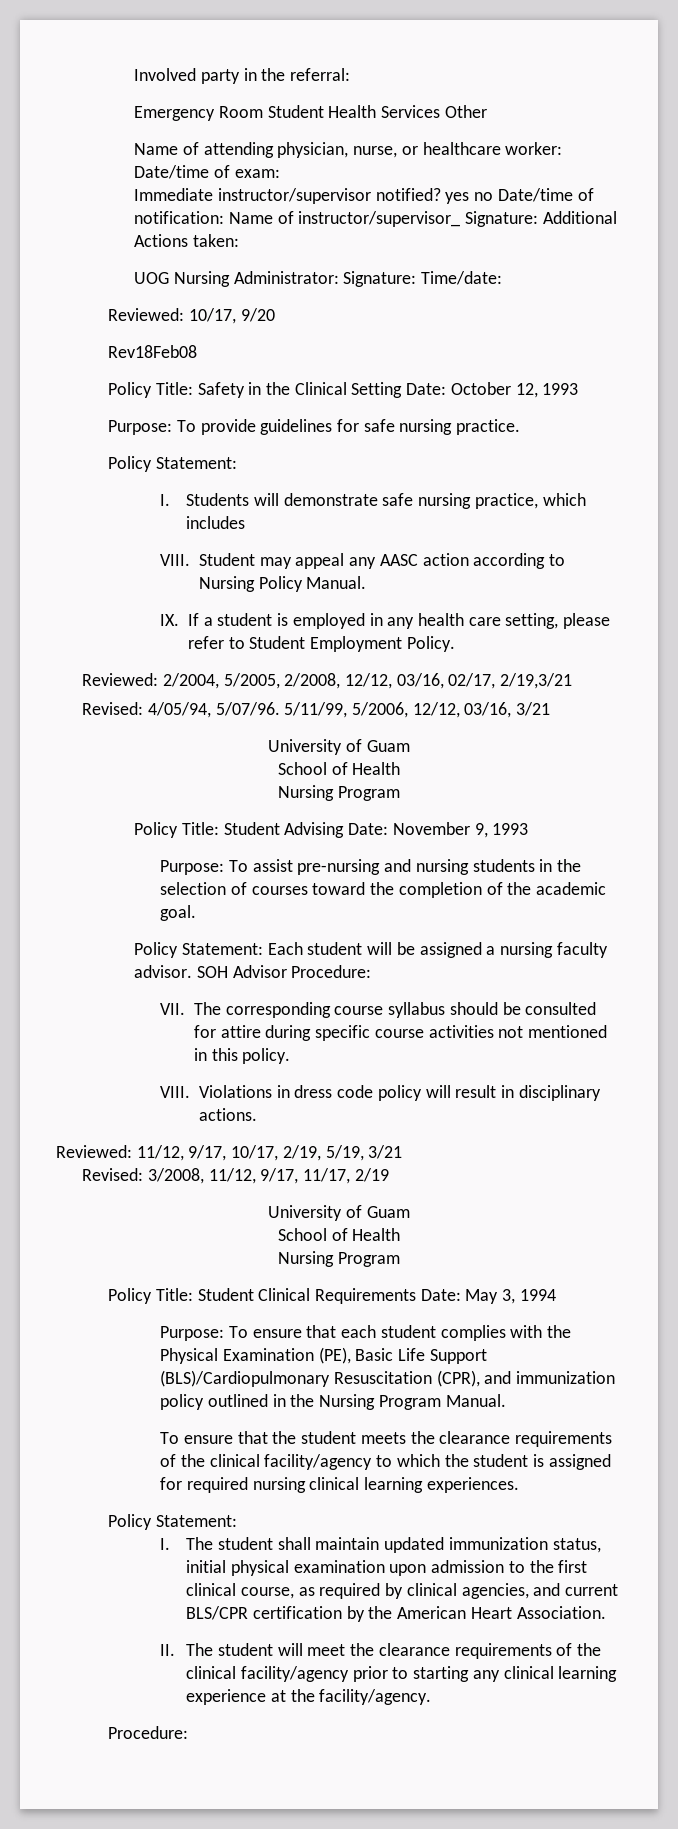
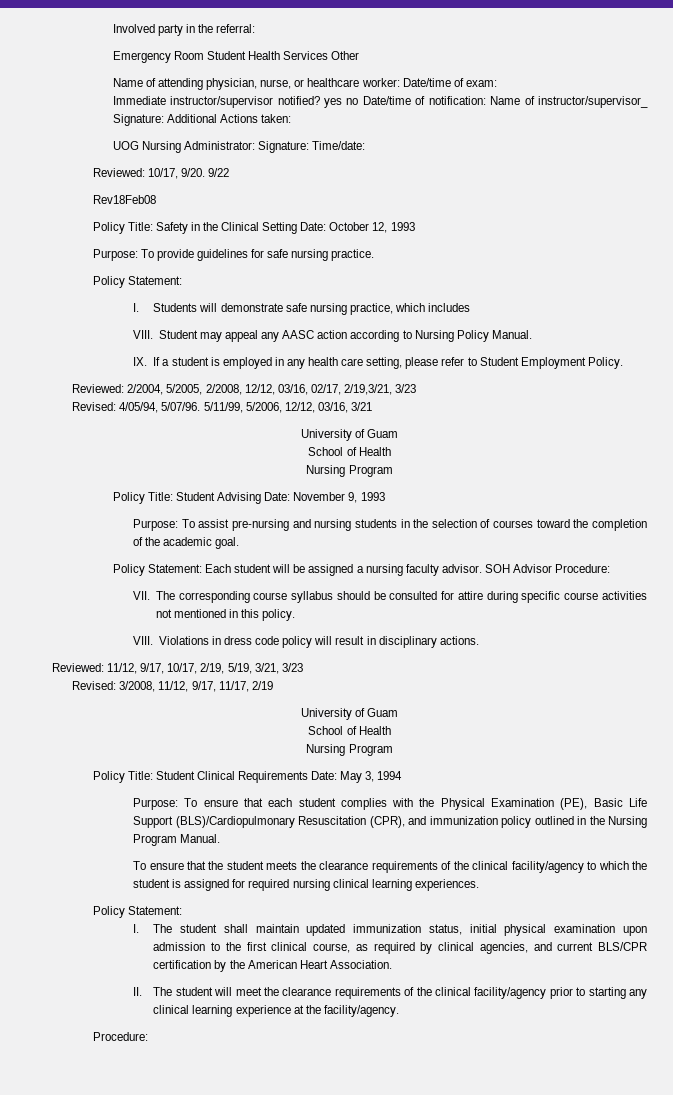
- Reviewed: 10/17, 9/20
+ Reviewed: 10/17, 9/20. 9/22
- Reviewed: 2/2004, 5/2005, 2/2008, 12/12, 03/16, 02/17, 2/19,3/21
+ Reviewed: 2/2004, 5/2005, 2/2008, 12/12, 03/16, 02/17, 2/19,3/21, 3/23
- Reviewed: 11/12, 9/17, 10/17, 2/19, 5/19, 3/21
+ Reviewed: 11/12, 9/17, 10/17, 2/19, 5/19, 3/21, 3/23

